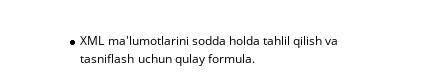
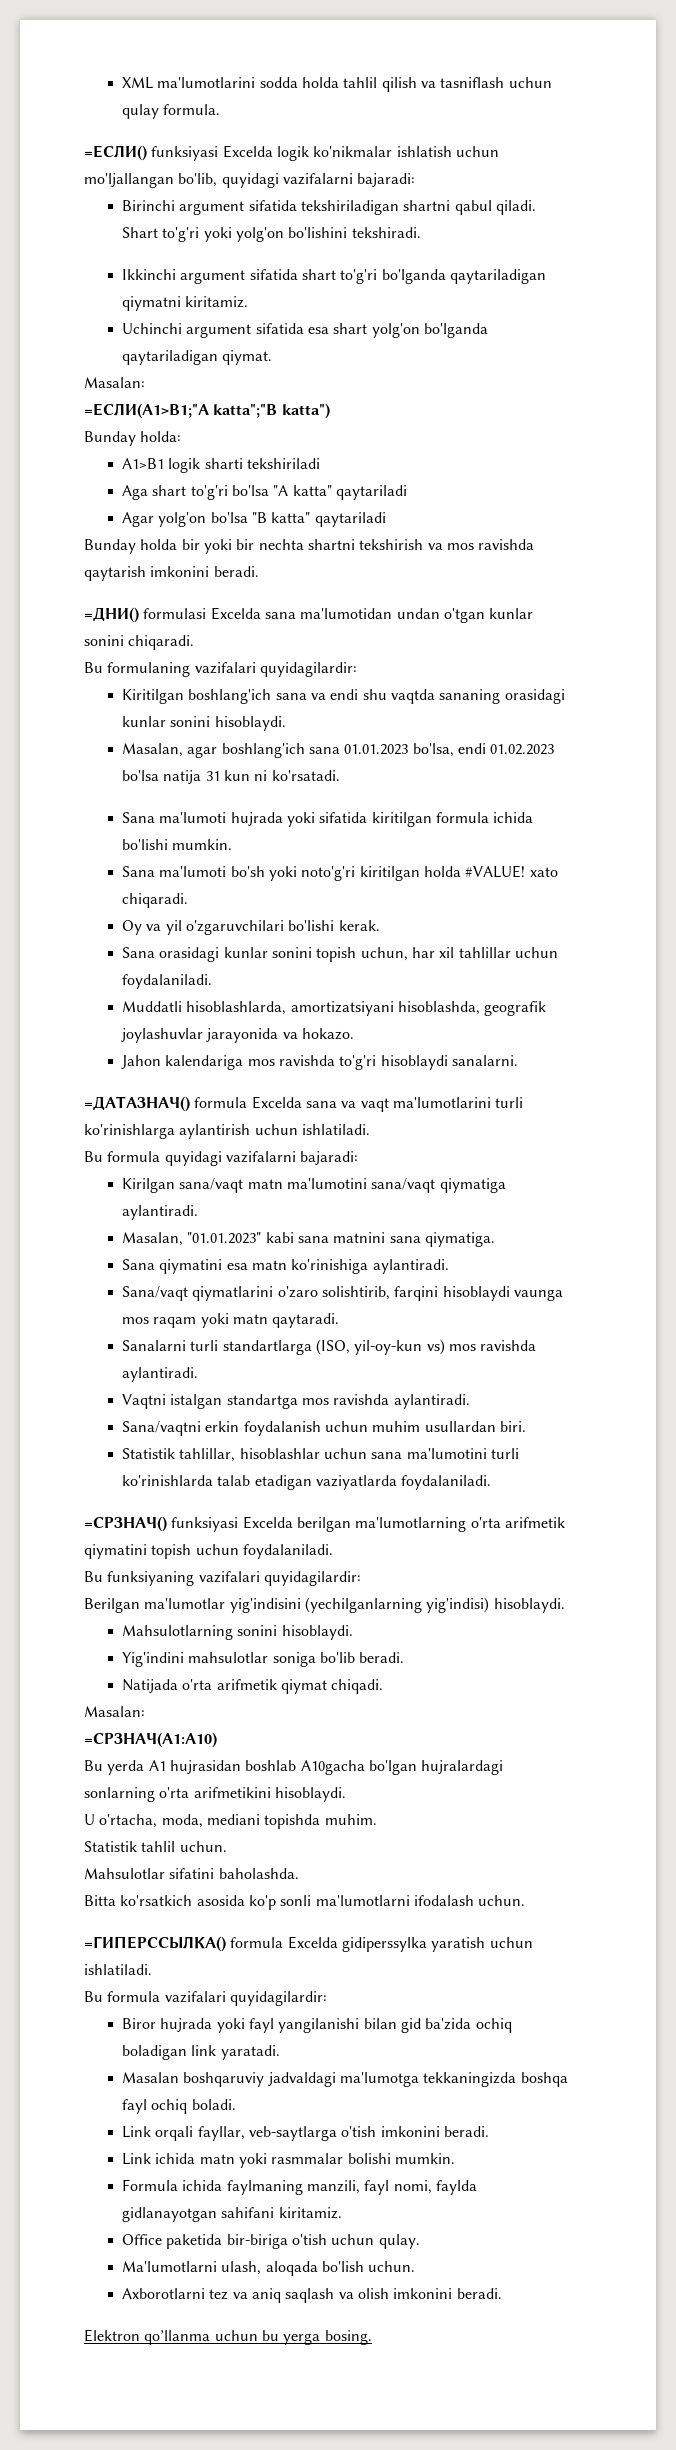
+ =ЕСЛИ() funksiyasi Excelda logik ko'nikmalar ishlatish uchun mo'ljallangan bo'lib, quyidagi vazifalarni bajaradi:
+ Birinchi argument sifatida tekshiriladigan shartni qabul qiladi. Shart to'g'ri yoki yolg'on bo'lishini tekshiradi.
+ Ikkinchi argument sifatida shart to'g'ri bo'lganda qaytariladigan qiymatni kiritamiz.
+ Uchinchi argument sifatida esa shart yolg'on bo'lganda qaytariladigan qiymat.
+ Masalan:
+ =ЕСЛИ(A1>B1;"A katta";"B katta")
+ Bunday holda:
+ A1>B1 logik sharti tekshiriladi
+ Aga shart to'g'ri bo'lsa "A katta" qaytariladi
+ Agar yolg'on bo'lsa "B katta" qaytariladi
+ Bunday holda bir yoki bir nechta shartni tekshirish va mos ravishda qaytarish imkonini beradi.
+ =ДНИ() formulasi Excelda sana ma'lumotidan undan o'tgan kunlar sonini chiqaradi.
+ Bu formulaning vazifalari quyidagilardir:
+ Kiritilgan boshlang'ich sana va endi shu vaqtda sananing orasidagi kunlar sonini hisoblaydi.
+ Masalan, agar boshlang'ich sana 01.01.2023 bo'lsa, endi 01.02.2023 bo'lsa natija 31 kun ni ko'rsatadi.
+ Sana ma'lumoti hujrada yoki sifatida kiritilgan formula ichida bo'lishi mumkin.
+ Sana ma'lumoti bo'sh yoki noto'g'ri kiritilgan holda #VALUE! xato chiqaradi.
+ Oy va yil o'zgaruvchilari bo'lishi kerak.
+ Sana orasidagi kunlar sonini topish uchun, har xil tahlillar uchun foydalaniladi.
+ Muddatli hisoblashlarda, amortizatsiyani hisoblashda, geografik joylashuvlar jarayonida va hokazo.
+ Jahon kalendariga mos ravishda to'g'ri hisoblaydi sanalarni.
+ =ДАТАЗНАЧ() formula Excelda sana va vaqt ma'lumotlarini turli ko'rinishlarga aylantirish uchun ishlatiladi.
+ Bu formula quyidagi vazifalarni bajaradi:
+ Kirilgan sana/vaqt matn ma'lumotini sana/vaqt qiymatiga aylantiradi.
+ Masalan, "01.01.2023" kabi sana matnini sana qiymatiga.
+ Sana qiymatini esa matn ko'rinishiga aylantiradi.
+ Sana/vaqt qiymatlarini o'zaro solishtirib, farqini hisoblaydi vaunga mos raqam yoki matn qaytaradi.
+ Sanalarni turli standartlarga (ISO, yil-oy-kun vs) mos ravishda aylantiradi.
+ Vaqtni istalgan standartga mos ravishda aylantiradi.
+ Sana/vaqtni erkin foydalanish uchun muhim usullardan biri.
+ Statistik tahlillar, hisoblashlar uchun sana ma'lumotini turli ko'rinishlarda talab etadigan vaziyatlarda foydalaniladi.
+ =СРЗНАЧ() funksiyasi Excelda berilgan ma'lumotlarning o'rta arifmetik qiymatini topish uchun foydalaniladi.
+ Bu funksiyaning vazifalari quyidagilardir:
+ Berilgan ma'lumotlar yig'indisini (yechilganlarning yig'indisi) hisoblaydi.
+ Mahsulotlarning sonini hisoblaydi.
+ Yig'indini mahsulotlar soniga bo'lib beradi.
+ Natijada o'rta arifmetik qiymat chiqadi.
+ Masalan:
+ =СРЗНАЧ(A1:A10)
+ Bu yerda A1 hujrasidan boshlab A10gacha bo'lgan hujralardagi sonlarning o'rta arifmetikini hisoblaydi.
+ U o'rtacha, moda, mediani topishda muhim.
+ Statistik tahlil uchun.
+ Mahsulotlar sifatini baholashda.
+ Bitta ko'rsatkich asosida ko'p sonli ma'lumotlarni ifodalash uchun.
+ =ГИПЕРССЫЛКА() formula Excelda gidiperssylka yaratish uchun ishlatiladi.
+ Bu formula vazifalari quyidagilardir:
+ Biror hujrada yoki fayl yangilanishi bilan gid ba'zida ochiq boladigan link yaratadi.
+ Masalan boshqaruviy jadvaldagi ma'lumotga tekkaningizda boshqa fayl ochiq boladi.
+ Link orqali fayllar, veb-saytlarga o'tish imkonini beradi.
+ Link ichida matn yoki rasmmalar bolishi mumkin.
+ Formula ichida faylmaning manzili, fayl nomi, faylda gidlanayotgan sahifani kiritamiz.
+ Office paketida bir-biriga o'tish uchun qulay.
+ Ma'lumotlarni ulash, aloqada bo'lish uchun.
+ Axborotlarni tez va aniq saqlash va olish imkonini beradi.
+ Elektron qo’llanma uchun bu yerga bosing.

